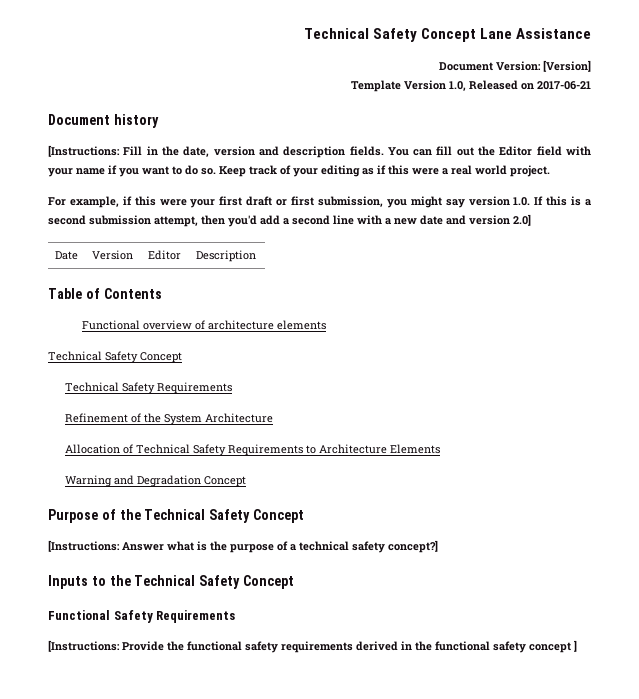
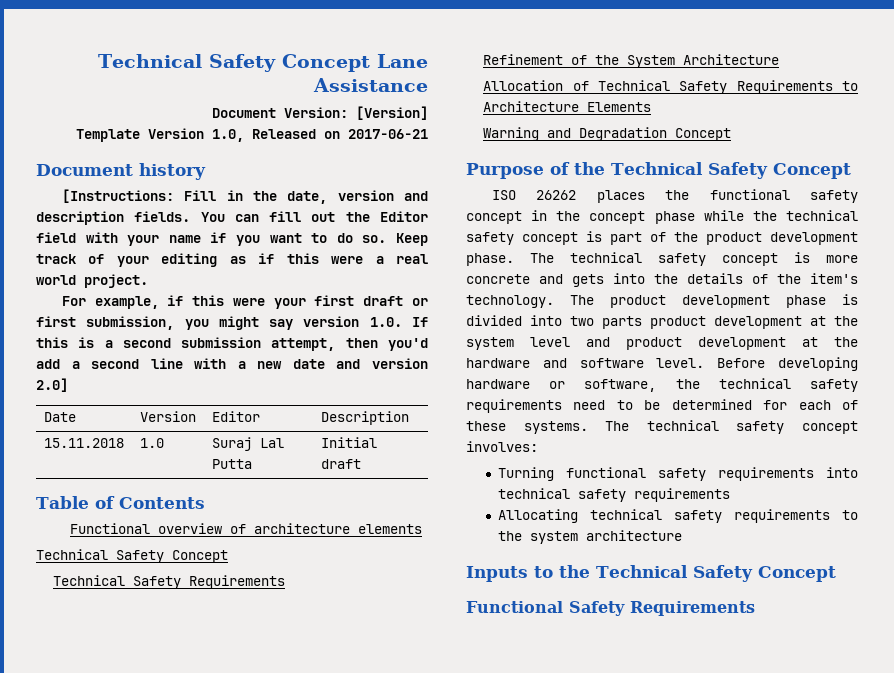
+ 15.11.2018 | 1.0 | Suraj Lal Putta | Initial draft
- [Instructions: Answer what is the purpose of a technical safety concept?]
+ ISO 26262 places the functional safety concept in the concept phase while the technical safety concept is part of the product development phase. The technical safety concept is more concrete and gets into the details of the item's technology. The product development phase is divided into two parts product development at the system level and product development at the hardware and software level. Before developing hardware or software, the technical safety requirements need to be determined for each of these systems. The technical safety concept involves:
+ Turning functional safety requirements into technical safety requirements
+ Allocating technical safety requirements to the system architecture
- [Instructions: Provide the functional safety requirements derived in the functional safety concept ]

